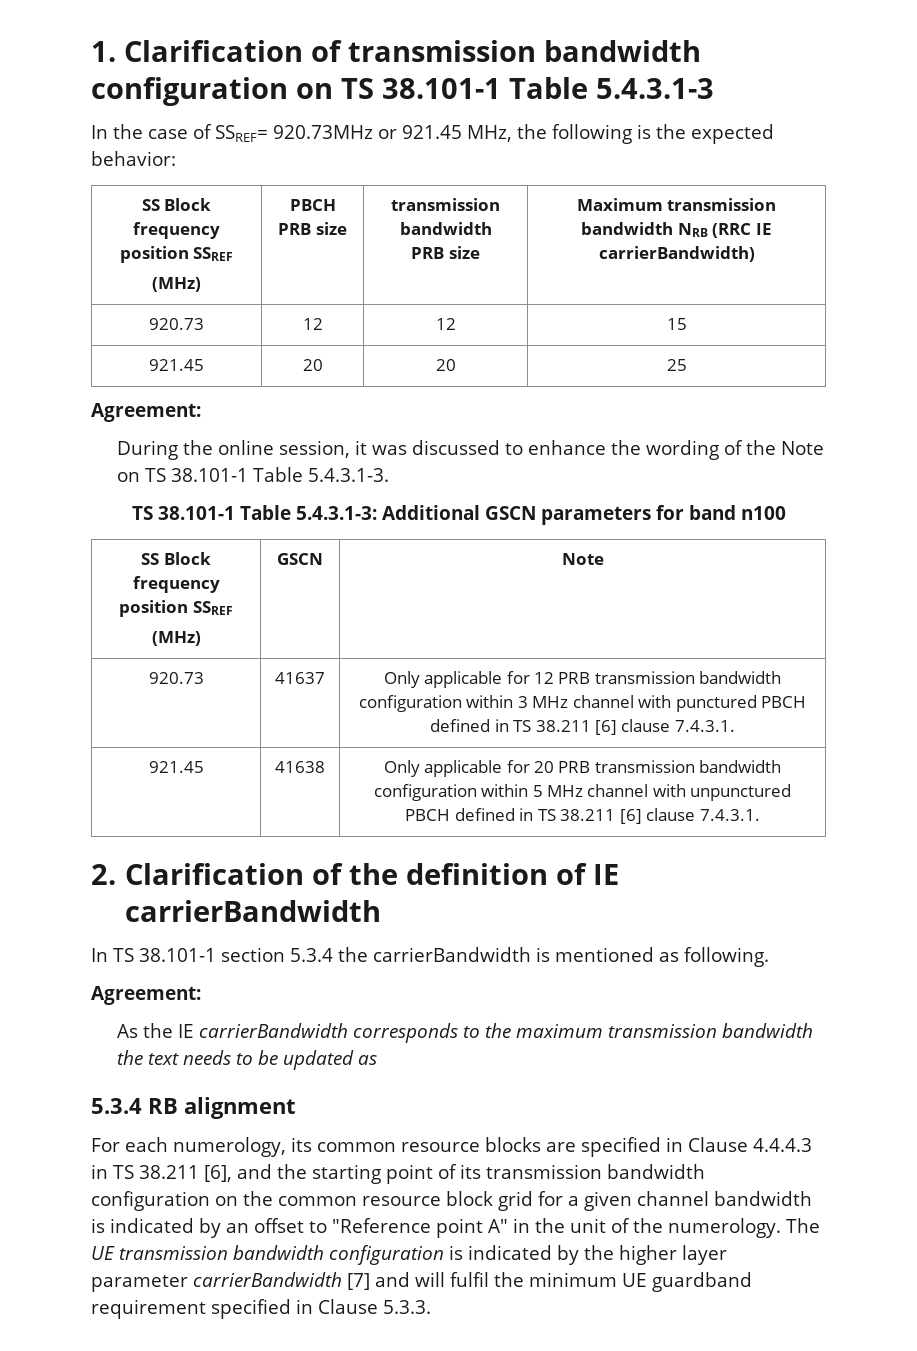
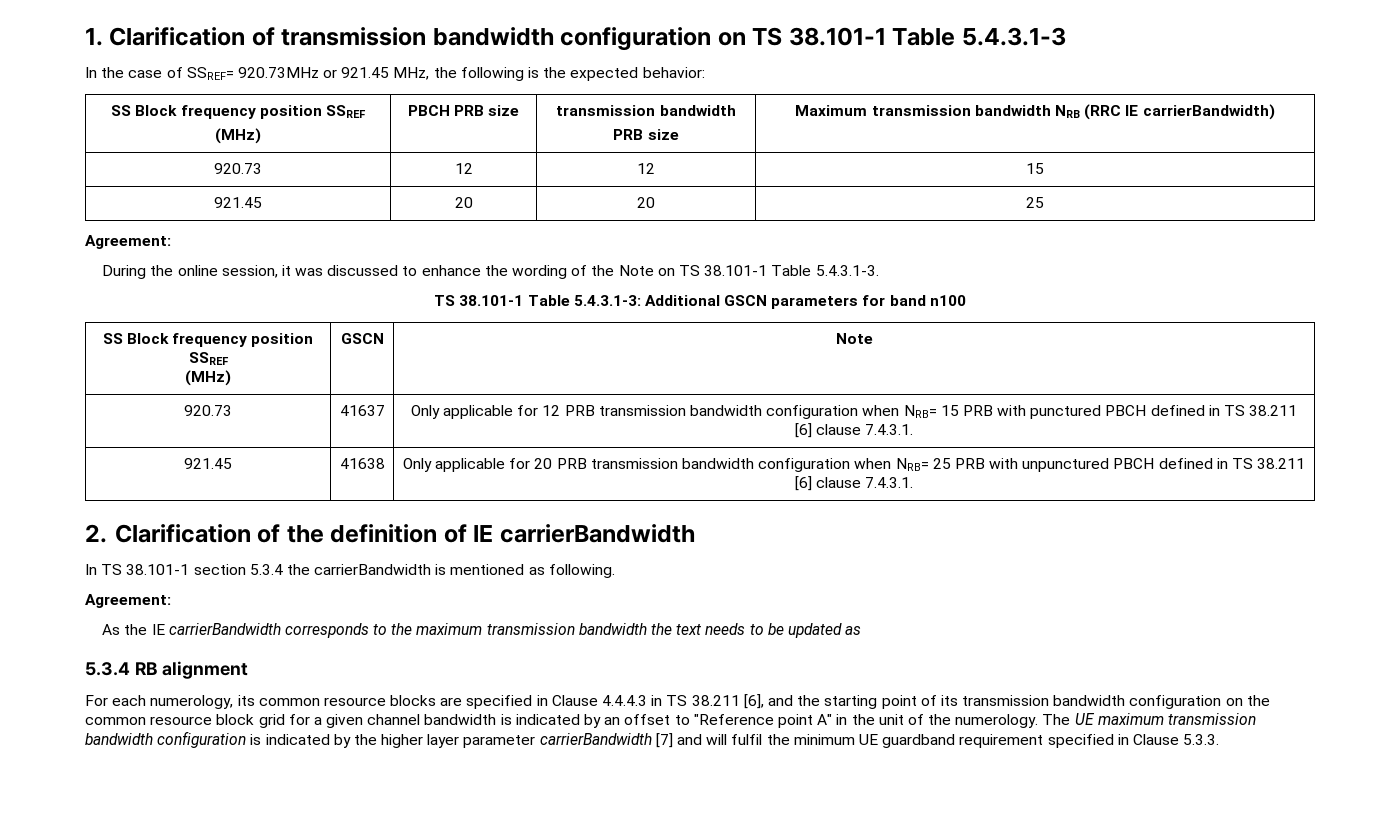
- 920.73 | 41637 | Only applicable for 12 PRB transmission bandwidth configuration within 3 MHz channel with punctured PBCH defined in TS 38.211 [6] clause 7.4.3.1.
+ 920.73 | 41637 | Only applicable for 12 PRB transmission bandwidth configuration when NRB= 15 PRB with punctured PBCH defined in TS 38.211 [6] clause 7.4.3.1.
- 921.45 | 41638 | Only applicable for 20 PRB transmission bandwidth configuration within 5 MHz channel with unpunctured PBCH defined in TS 38.211 [6] clause 7.4.3.1.
+ 921.45 | 41638 | Only applicable for 20 PRB transmission bandwidth configuration when NRB= 25 PRB with unpunctured PBCH defined in TS 38.211 [6] clause 7.4.3.1.
- The UE transmission bandwidth configuration is indicated by the higher layer parameter carrierBandwidth [7] and will fulfil the minimum UE guardband requirement specified in Clause 5.3.3.
+ The UE maximum transmission bandwidth configuration is indicated by the higher layer parameter carrierBandwidth [7] and will fulfil the minimum UE guardband requirement specified in Clause 5.3.3.

